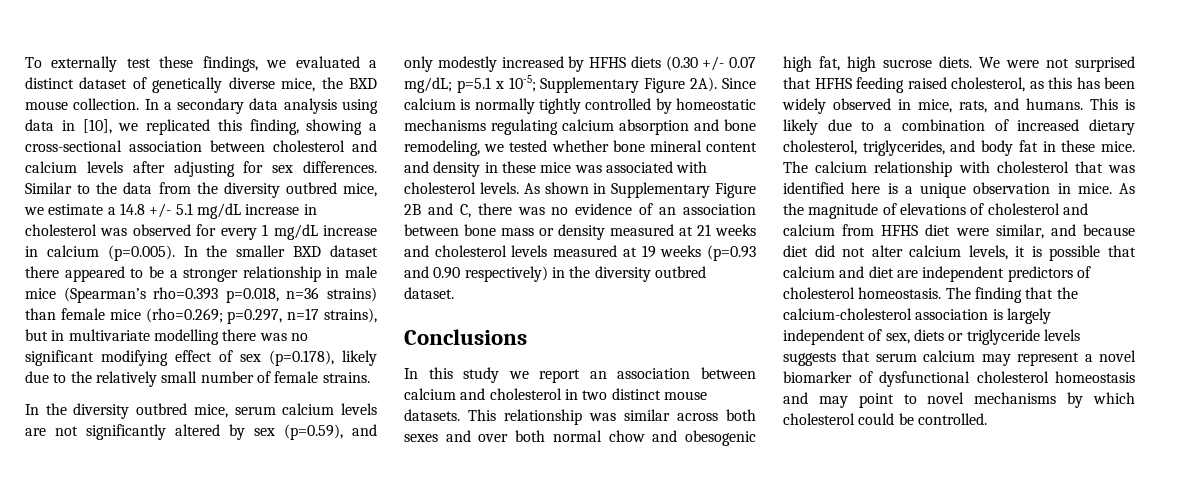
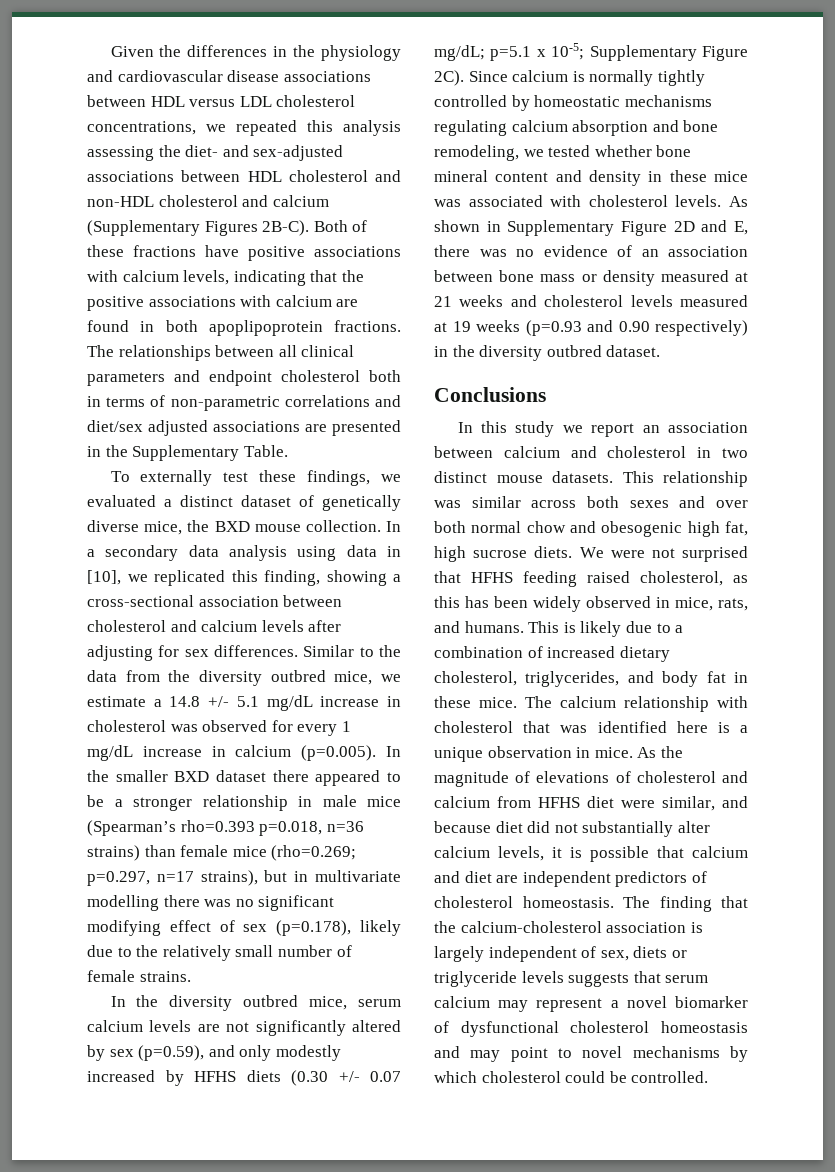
+ Given the differences in the physiology and cardiovascular disease associations between HDL versus LDL cholesterol concentrations, we repeated this analysis assessing the diet- and sex-adjusted associations between HDL cholesterol and non-HDL cholesterol and calcium (Supplementary Figures 2B-C). Both of these fractions have positive associations with calcium levels, indicating that the positive associations with calcium are found in both apoplipoprotein fractions. The relationships between all clinical parameters and endpoint cholesterol both in terms of non-parametric correlations and diet/sex adjusted associations are presented in the Supplementary Table.
- In the diversity outbred mice, serum calcium levels are not significantly altered by sex (p=0.59), and only modestly increased by HFHS diets (0.30 +/- 0.07 mg/dL; p=5.1 x 10-5; Supplementary Figure 2A).
+ In the diversity outbred mice, serum calcium levels are not significantly altered by sex (p=0.59), and only modestly increased by HFHS diets (0.30 +/- 0.07 mg/dL; p=5.1 x 10-5; Supplementary Figure 2C).
- As shown in Supplementary Figure 2B and C, there was no evidence of an association between bone mass or density measured at 21 weeks and cholesterol levels measured at 19 weeks (p=0.93 and 0.90 respectively) in the diversity outbred dataset.
+ As shown in Supplementary Figure 2D and E, there was no evidence of an association between bone mass or density measured at 21 weeks and cholesterol levels measured at 19 weeks (p=0.93 and 0.90 respectively) in the diversity outbred dataset.
- As the magnitude of elevations of cholesterol and calcium from HFHS diet were similar, and because diet did not alter calcium levels, it is possible that calcium and diet are independent predictors of cholesterol homeostasis.
+ As the magnitude of elevations of cholesterol and calcium from HFHS diet were similar, and because diet did not substantially alter calcium levels, it is possible that calcium and diet are independent predictors of cholesterol homeostasis.

